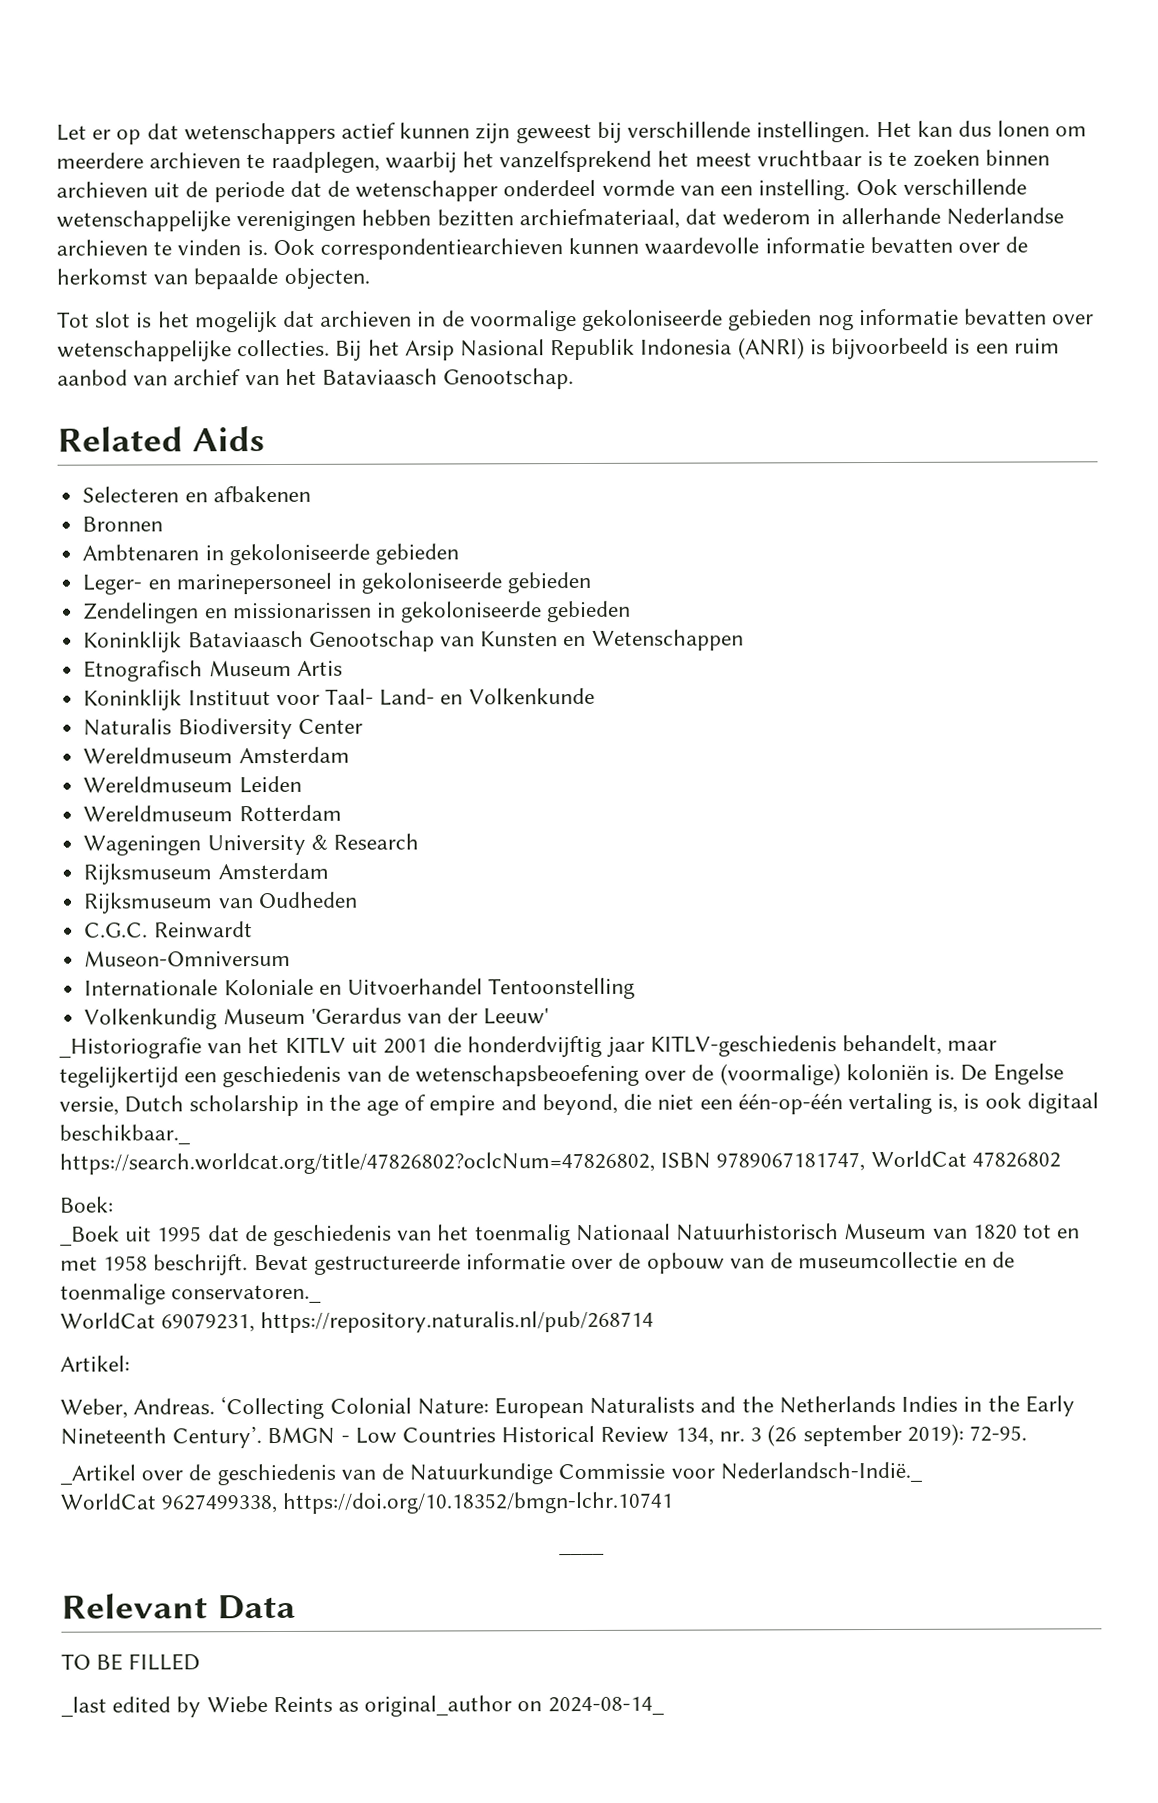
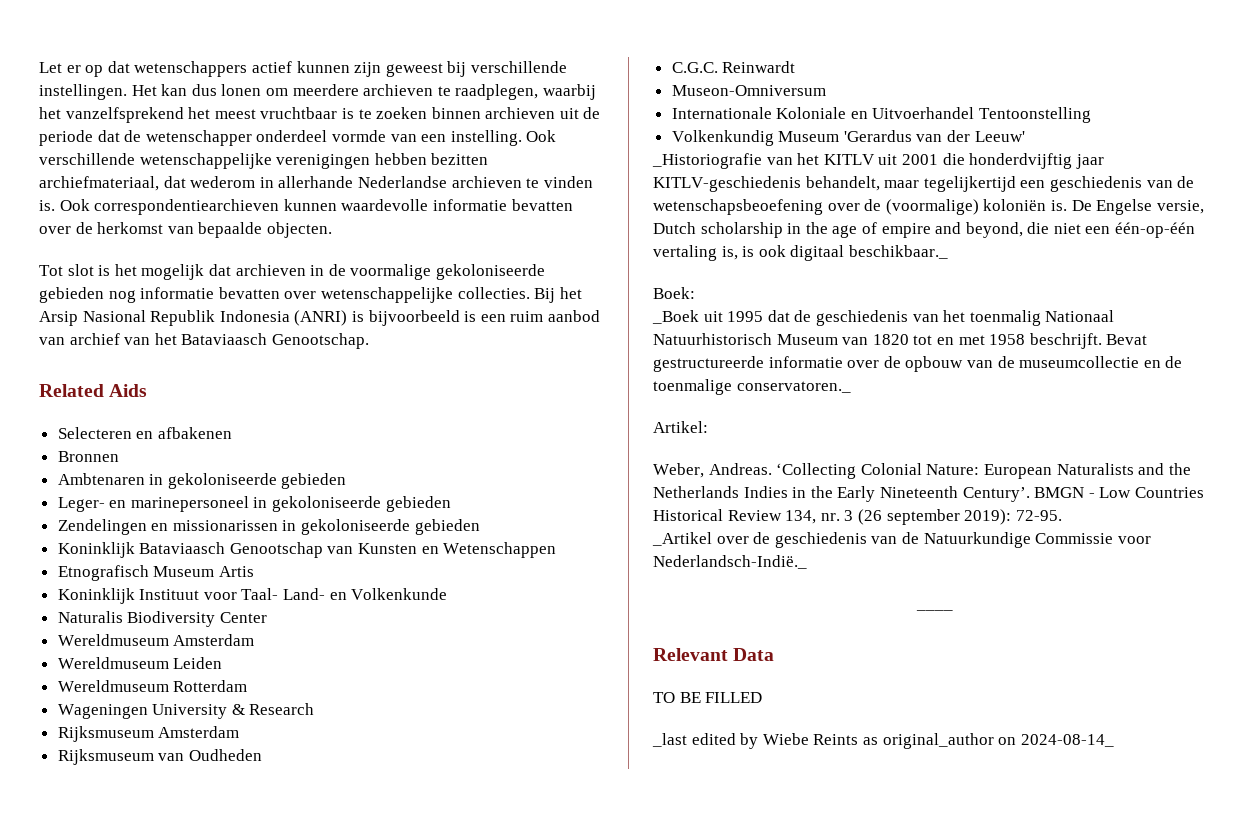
- https://search.worldcat.org/title/47826802?oclcNum=47826802, ISBN 9789067181747, WorldCat 47826802
- WorldCat 69079231, https://repository.naturalis.nl/pub/268714
- WorldCat 9627499338, https://doi.org/10.18352/bmgn-lchr.10741

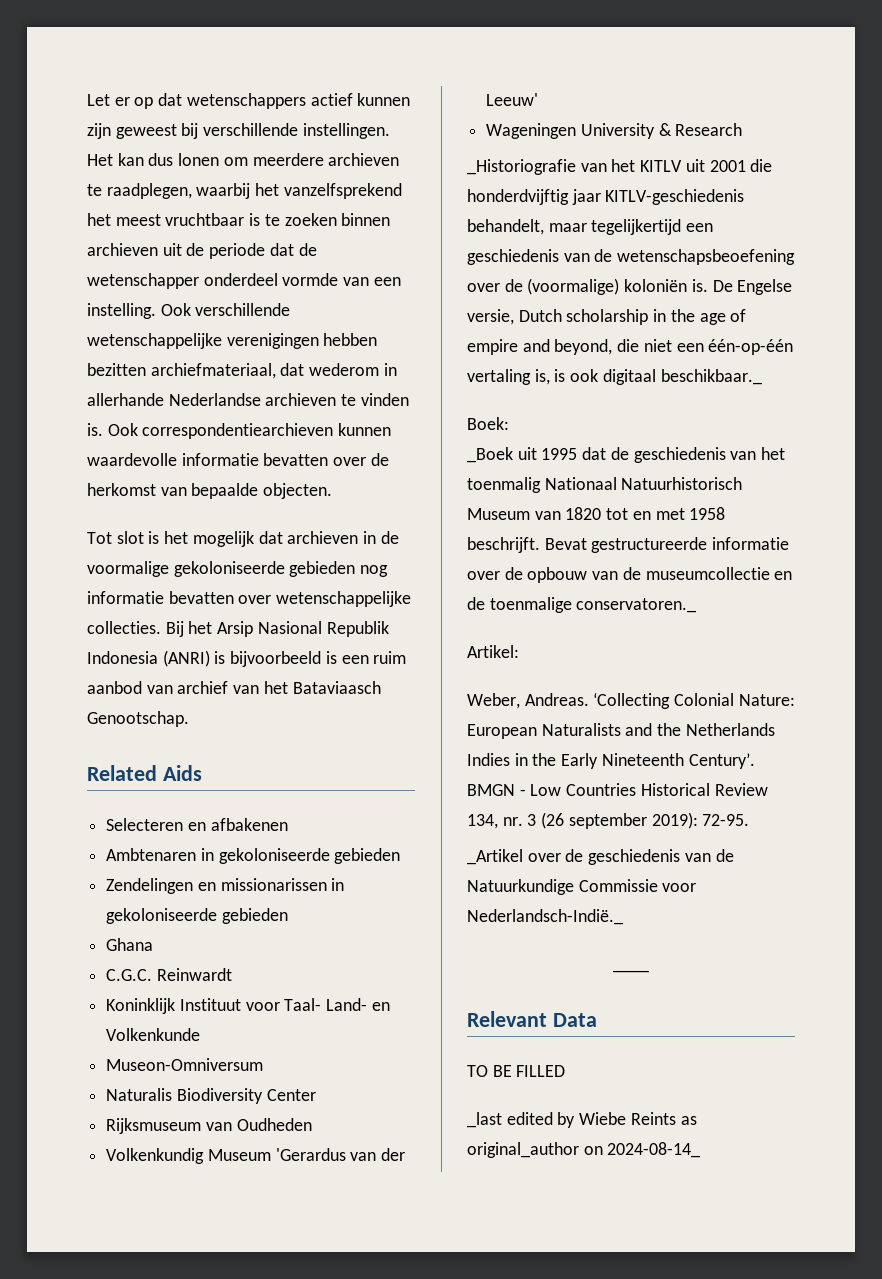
- Bronnen
- Leger- en marinepersoneel in gekoloniseerde gebieden
- Koninklijk Bataviaasch Genootschap van Kunsten en Wetenschappen
- Etnografisch Museum Artis
+ Ghana
+ C.G.C. Reinwardt
+ Museon-Omniversum
- Wereldmuseum Amsterdam
- Wereldmuseum Leiden
- Wereldmuseum Rotterdam
- Wageningen University & Research
- Rijksmuseum Amsterdam
  Rijksmuseum van Oudheden
- C.G.C. Reinwardt
- Museon-Omniversum
- Internationale Koloniale en Uitvoerhandel Tentoonstelling
+ Wageningen University & Research

